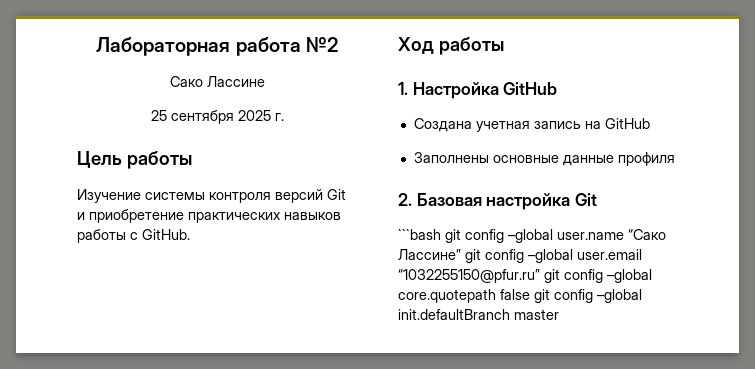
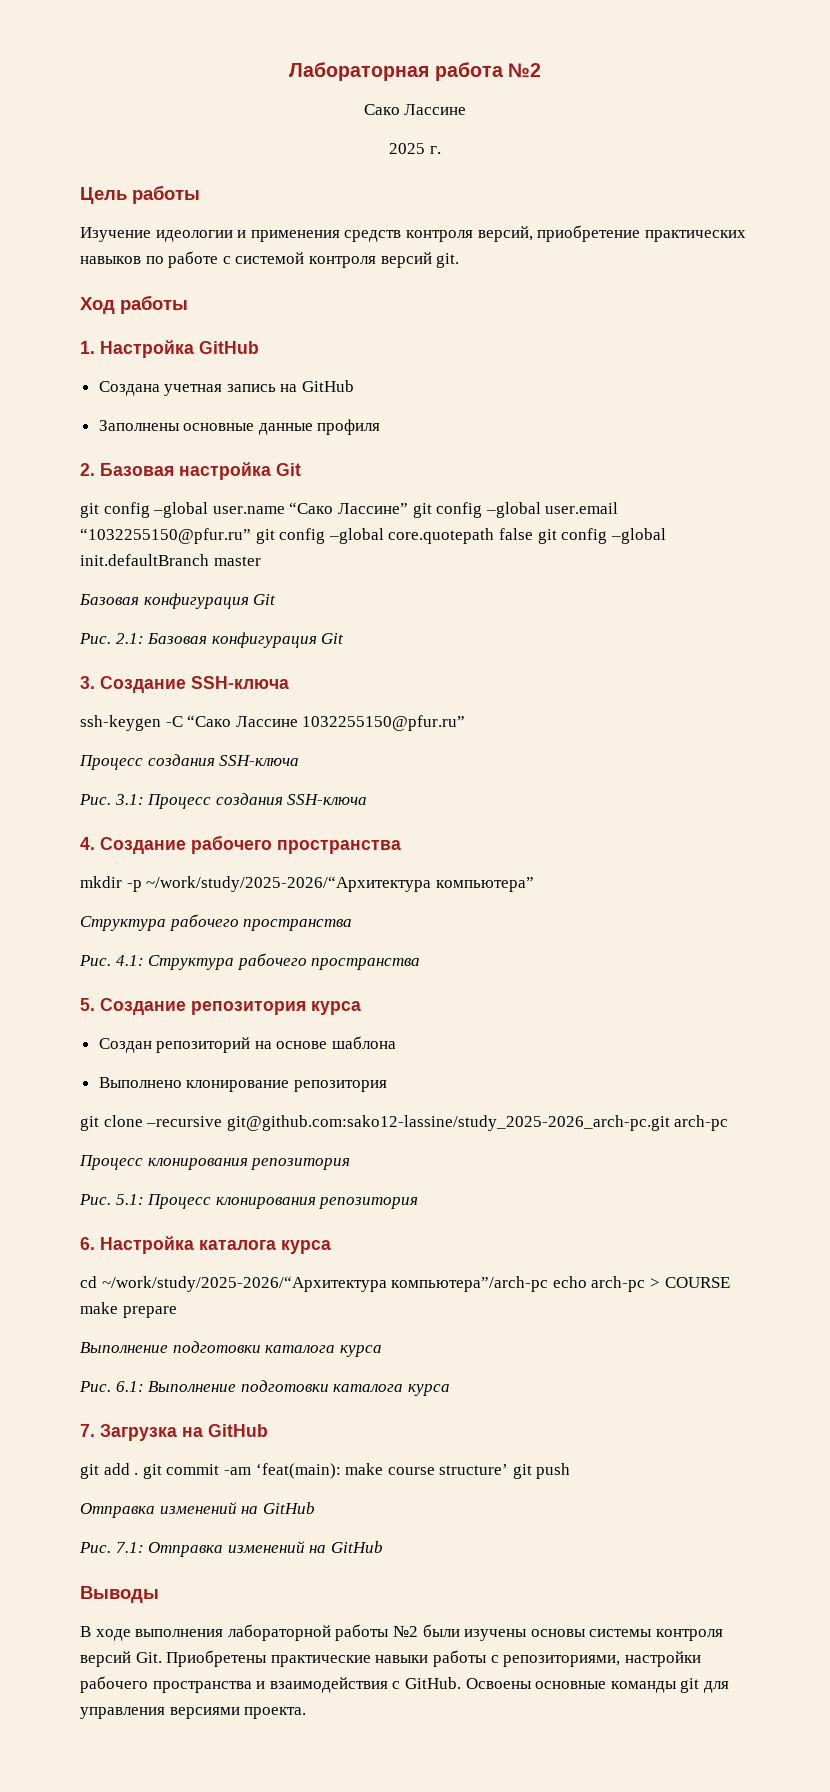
- 25 сентября 2025 г.
+ 2025 г.
- Изучение системы контроля версий Git и приобретение практических навыков работы с GitHub.
+ Изучение идеологии и применения средств контроля версий, приобретение практических навыков по работе с системой контроля версий git.
- ```bash git config –global user.name “Сако Лассине” git config –global user.email “1032255150@pfur.ru” git config –global core.quotepath false git config –global init.defaultBranch master
+ git config –global user.name “Сако Лассине” git config –global user.email “1032255150@pfur.ru” git config –global core.quotepath false git config –global init.defaultBranch master
+ Базовая конфигурация Git
+ Рис. 2.1: Базовая конфигурация Git
+ 3. Создание SSH-ключа
+ ssh-keygen -C “Сако Лассине 1032255150@pfur.ru”
+ Процесс создания SSH-ключа
+ Рис. 3.1: Процесс создания SSH-ключа
+ 4. Создание рабочего пространства
+ mkdir -p ~/work/study/2025-2026/“Архитектура компьютера”
+ Структура рабочего пространства
+ Рис. 4.1: Структура рабочего пространства
+ 5. Создание репозитория курса
+ Создан репозиторий на основе шаблона
+ Выполнено клонирование репозитория
+ git clone –recursive git@github.com:sako12-lassine/study_2025-2026_arch-pc.git arch-pc
+ Процесс клонирования репозитория
+ Рис. 5.1: Процесс клонирования репозитория
+ 6. Настройка каталога курса
+ cd ~/work/study/2025-2026/“Архитектура компьютера”/arch-pc echo arch-pc > COURSE make prepare
+ Выполнение подготовки каталога курса
+ Рис. 6.1: Выполнение подготовки каталога курса
+ 7. Загрузка на GitHub
+ git add . git commit -am ‘feat(main): make course structure’ git push
+ Отправка изменений на GitHub
+ Рис. 7.1: Отправка изменений на GitHub
+ Выводы
+ В ходе выполнения лабораторной работы №2 были изучены основы системы контроля версий Git. Приобретены практические навыки работы с репозиториями, настройки рабочего пространства и взаимодействия с GitHub. Освоены основные команды git для управления версиями проекта.

